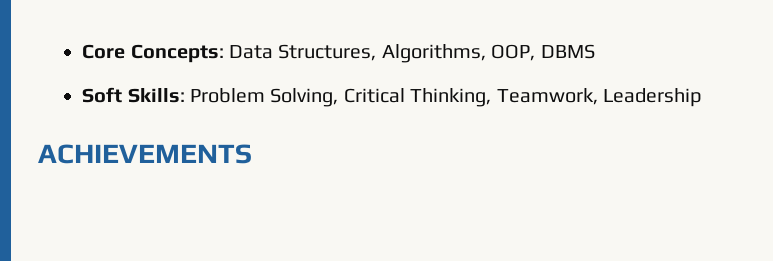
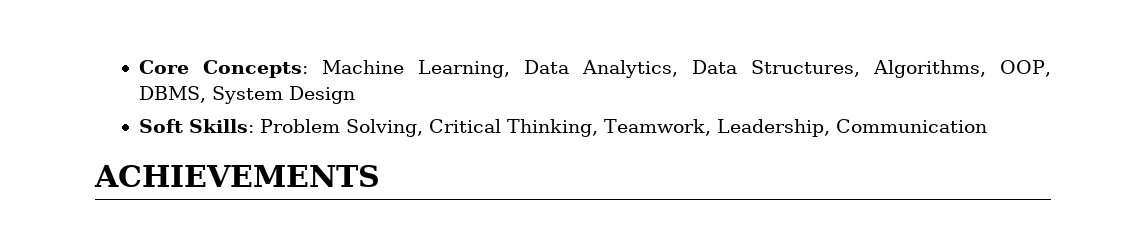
- Core Concepts: Data Structures, Algorithms, OOP, DBMS
+ Core Concepts: Machine Learning, Data Analytics, Data Structures, Algorithms, OOP, DBMS, System Design
- Soft Skills: Problem Solving, Critical Thinking, Teamwork, Leadership
+ Soft Skills: Problem Solving, Critical Thinking, Teamwork, Leadership, Communication

